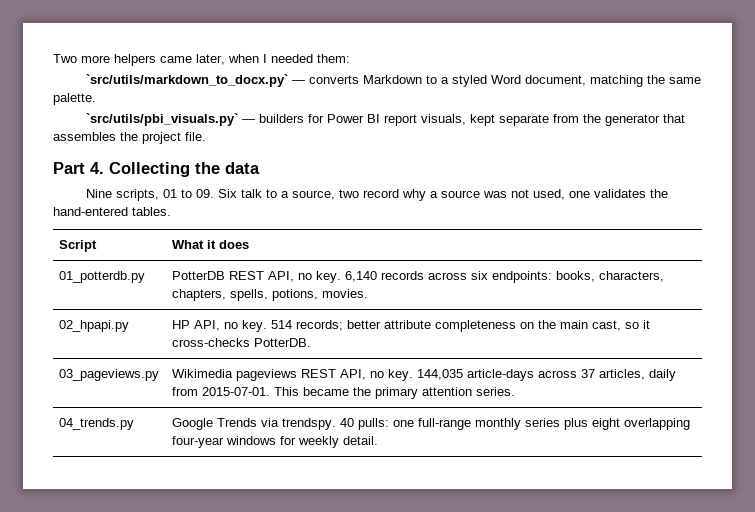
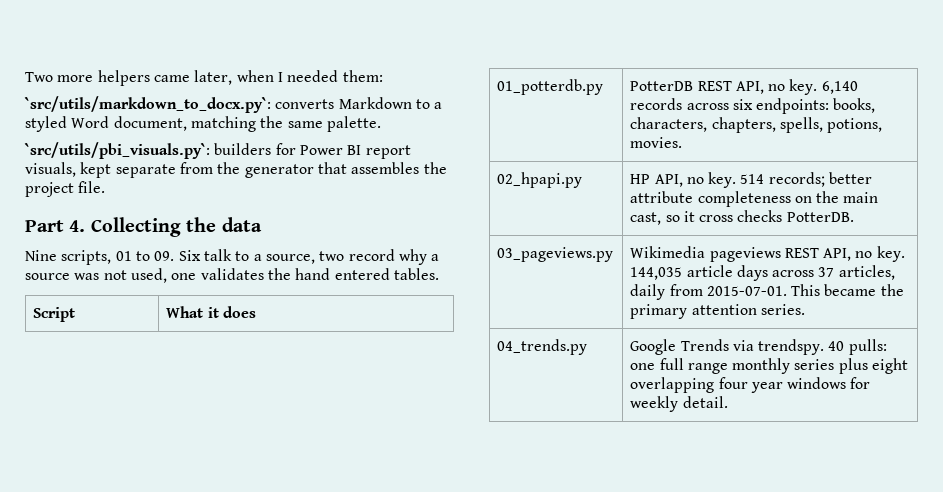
- `src/utils/markdown_to_docx.py` — converts Markdown to a styled Word document, matching the same palette.
+ `src/utils/markdown_to_docx.py`: converts Markdown to a styled Word document, matching the same palette.
- `src/utils/pbi_visuals.py` — builders for Power BI report visuals, kept separate from the generator that assembles the project file.
+ `src/utils/pbi_visuals.py`: builders for Power BI report visuals, kept separate from the generator that assembles the project file.
- Nine scripts, 01 to 09. Six talk to a source, two record why a source was not used, one validates the hand-entered tables.
+ Nine scripts, 01 to 09. Six talk to a source, two record why a source was not used, one validates the hand entered tables.
- 02_hpapi.py | HP API, no key. 514 records; better attribute completeness on the main cast, so it cross-checks PotterDB.
+ 02_hpapi.py | HP API, no key. 514 records; better attribute completeness on the main cast, so it cross checks PotterDB.
- 03_pageviews.py | Wikimedia pageviews REST API, no key. 144,035 article-days across 37 articles, daily from 2015-07-01. This became the primary attention series.
+ 03_pageviews.py | Wikimedia pageviews REST API, no key. 144,035 article days across 37 articles, daily from 2015-07-01. This became the primary attention series.
- 04_trends.py | Google Trends via trendspy. 40 pulls: one full-range monthly series plus eight overlapping four-year windows for weekly detail.
+ 04_trends.py | Google Trends via trendspy. 40 pulls: one full range monthly series plus eight overlapping four year windows for weekly detail.

